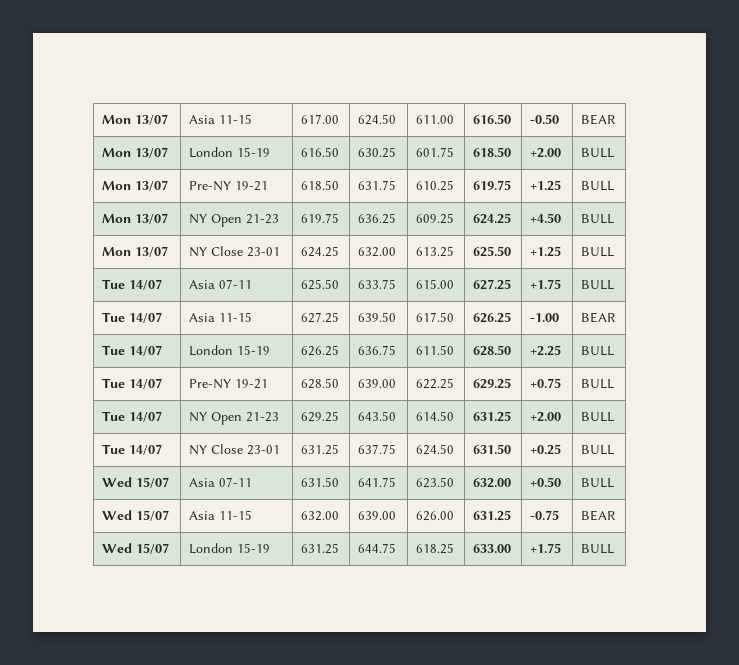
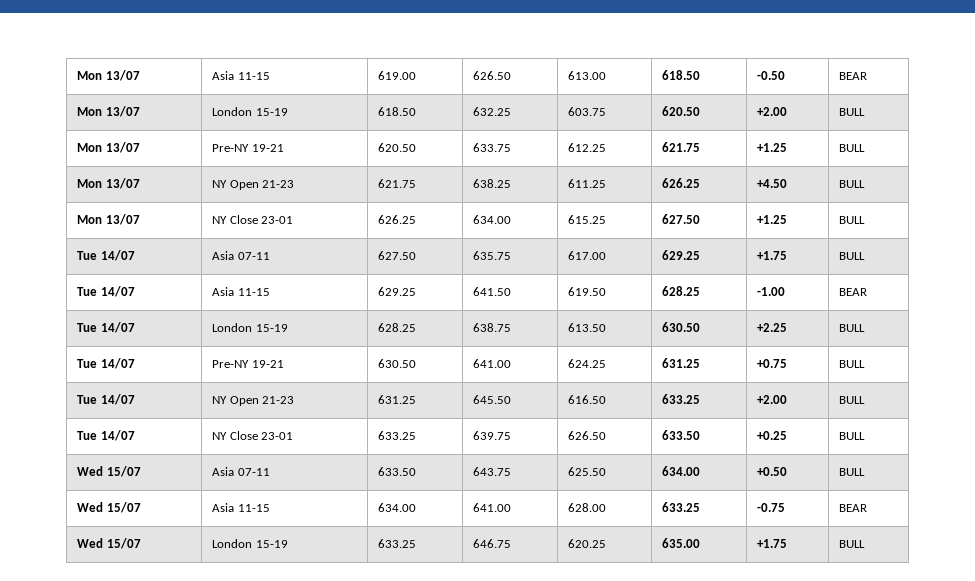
- Mon 13/07 | Asia 11-15 | 617.00 | 624.50 | 611.00 | 616.50 | -0.50 | BEAR
+ Mon 13/07 | Asia 11-15 | 619.00 | 626.50 | 613.00 | 618.50 | -0.50 | BEAR
- Mon 13/07 | London 15-19 | 616.50 | 630.25 | 601.75 | 618.50 | +2.00 | BULL
+ Mon 13/07 | London 15-19 | 618.50 | 632.25 | 603.75 | 620.50 | +2.00 | BULL
- Mon 13/07 | Pre-NY 19-21 | 618.50 | 631.75 | 610.25 | 619.75 | +1.25 | BULL
+ Mon 13/07 | Pre-NY 19-21 | 620.50 | 633.75 | 612.25 | 621.75 | +1.25 | BULL
- Mon 13/07 | NY Open 21-23 | 619.75 | 636.25 | 609.25 | 624.25 | +4.50 | BULL
+ Mon 13/07 | NY Open 21-23 | 621.75 | 638.25 | 611.25 | 626.25 | +4.50 | BULL
- Mon 13/07 | NY Close 23-01 | 624.25 | 632.00 | 613.25 | 625.50 | +1.25 | BULL
+ Mon 13/07 | NY Close 23-01 | 626.25 | 634.00 | 615.25 | 627.50 | +1.25 | BULL
- Tue 14/07 | Asia 07-11 | 625.50 | 633.75 | 615.00 | 627.25 | +1.75 | BULL
+ Tue 14/07 | Asia 07-11 | 627.50 | 635.75 | 617.00 | 629.25 | +1.75 | BULL
- Tue 14/07 | Asia 11-15 | 627.25 | 639.50 | 617.50 | 626.25 | -1.00 | BEAR
+ Tue 14/07 | Asia 11-15 | 629.25 | 641.50 | 619.50 | 628.25 | -1.00 | BEAR
- Tue 14/07 | London 15-19 | 626.25 | 636.75 | 611.50 | 628.50 | +2.25 | BULL
+ Tue 14/07 | London 15-19 | 628.25 | 638.75 | 613.50 | 630.50 | +2.25 | BULL
- Tue 14/07 | Pre-NY 19-21 | 628.50 | 639.00 | 622.25 | 629.25 | +0.75 | BULL
+ Tue 14/07 | Pre-NY 19-21 | 630.50 | 641.00 | 624.25 | 631.25 | +0.75 | BULL
- Tue 14/07 | NY Open 21-23 | 629.25 | 643.50 | 614.50 | 631.25 | +2.00 | BULL
+ Tue 14/07 | NY Open 21-23 | 631.25 | 645.50 | 616.50 | 633.25 | +2.00 | BULL
- Tue 14/07 | NY Close 23-01 | 631.25 | 637.75 | 624.50 | 631.50 | +0.25 | BULL
+ Tue 14/07 | NY Close 23-01 | 633.25 | 639.75 | 626.50 | 633.50 | +0.25 | BULL
- Wed 15/07 | Asia 07-11 | 631.50 | 641.75 | 623.50 | 632.00 | +0.50 | BULL
+ Wed 15/07 | Asia 07-11 | 633.50 | 643.75 | 625.50 | 634.00 | +0.50 | BULL
- Wed 15/07 | Asia 11-15 | 632.00 | 639.00 | 626.00 | 631.25 | -0.75 | BEAR
+ Wed 15/07 | Asia 11-15 | 634.00 | 641.00 | 628.00 | 633.25 | -0.75 | BEAR
- Wed 15/07 | London 15-19 | 631.25 | 644.75 | 618.25 | 633.00 | +1.75 | BULL
+ Wed 15/07 | London 15-19 | 633.25 | 646.75 | 620.25 | 635.00 | +1.75 | BULL

